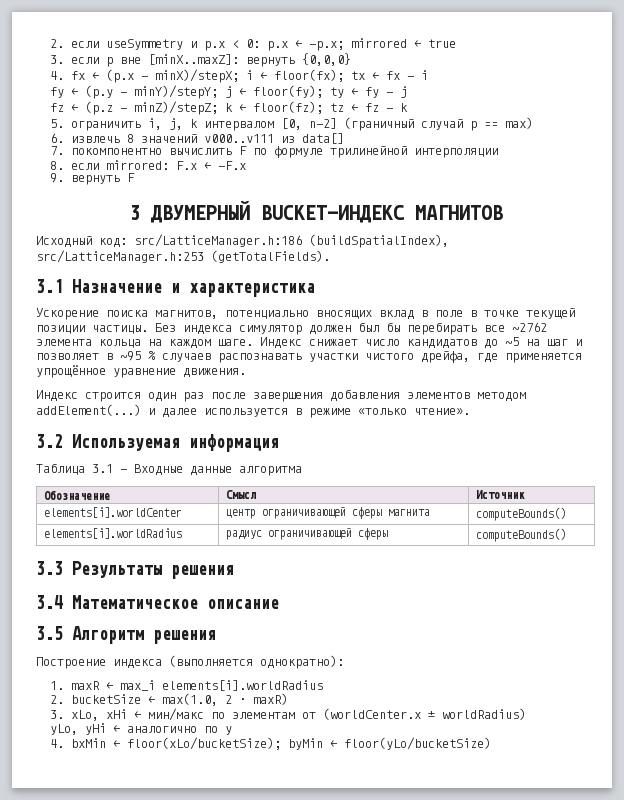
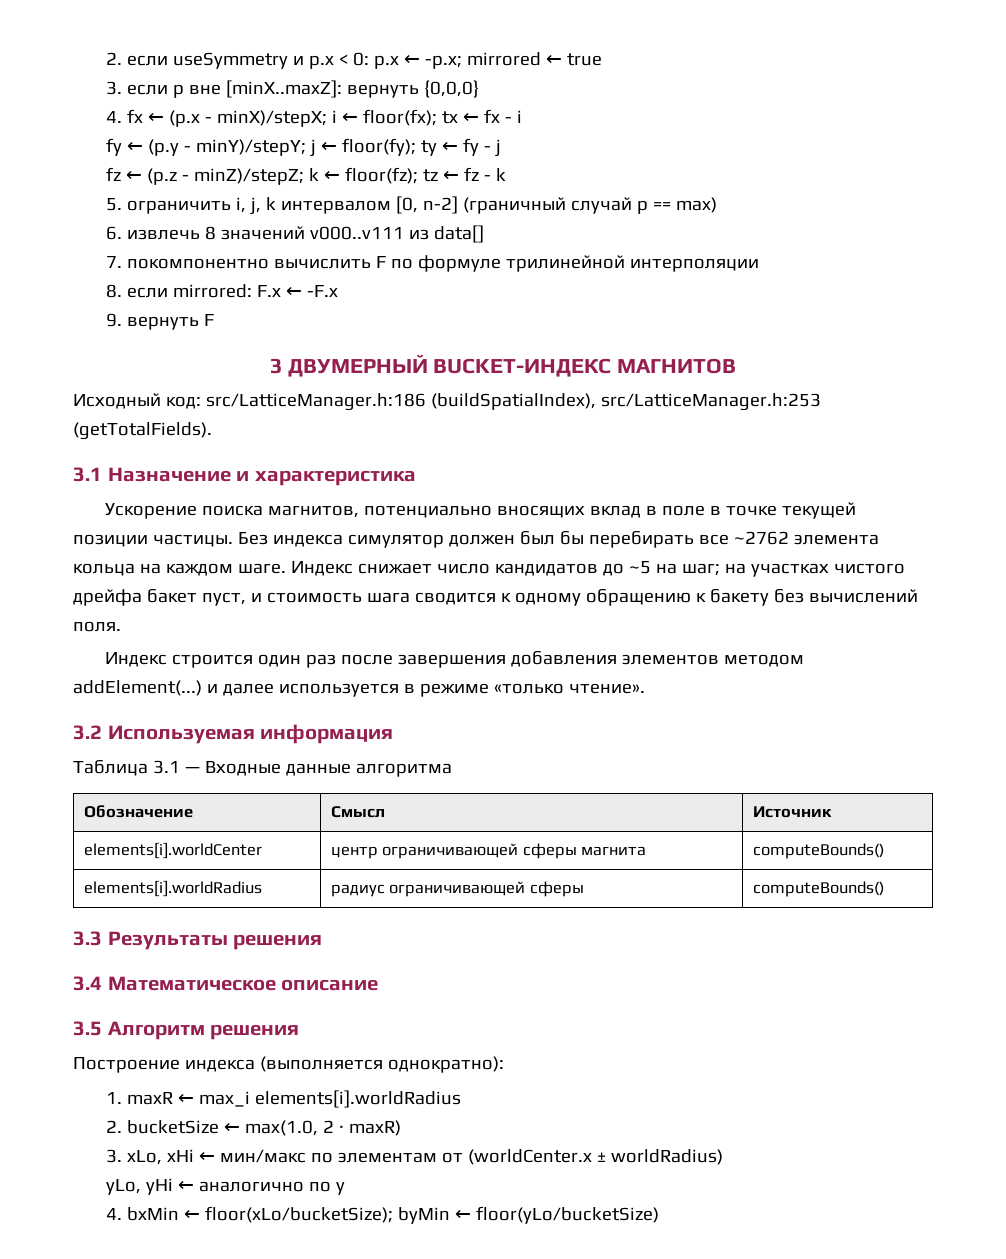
- Индекс снижает число кандидатов до ~5 на шаг и позволяет в ~95 % случаев распознавать участки чистого дрейфа, где применяется упрощённое уравнение движения.
+ Индекс снижает число кандидатов до ~5 на шаг; на участках чистого дрейфа бакет пуст, и стоимость шага сводится к одному обращению к бакету без вычислений поля.

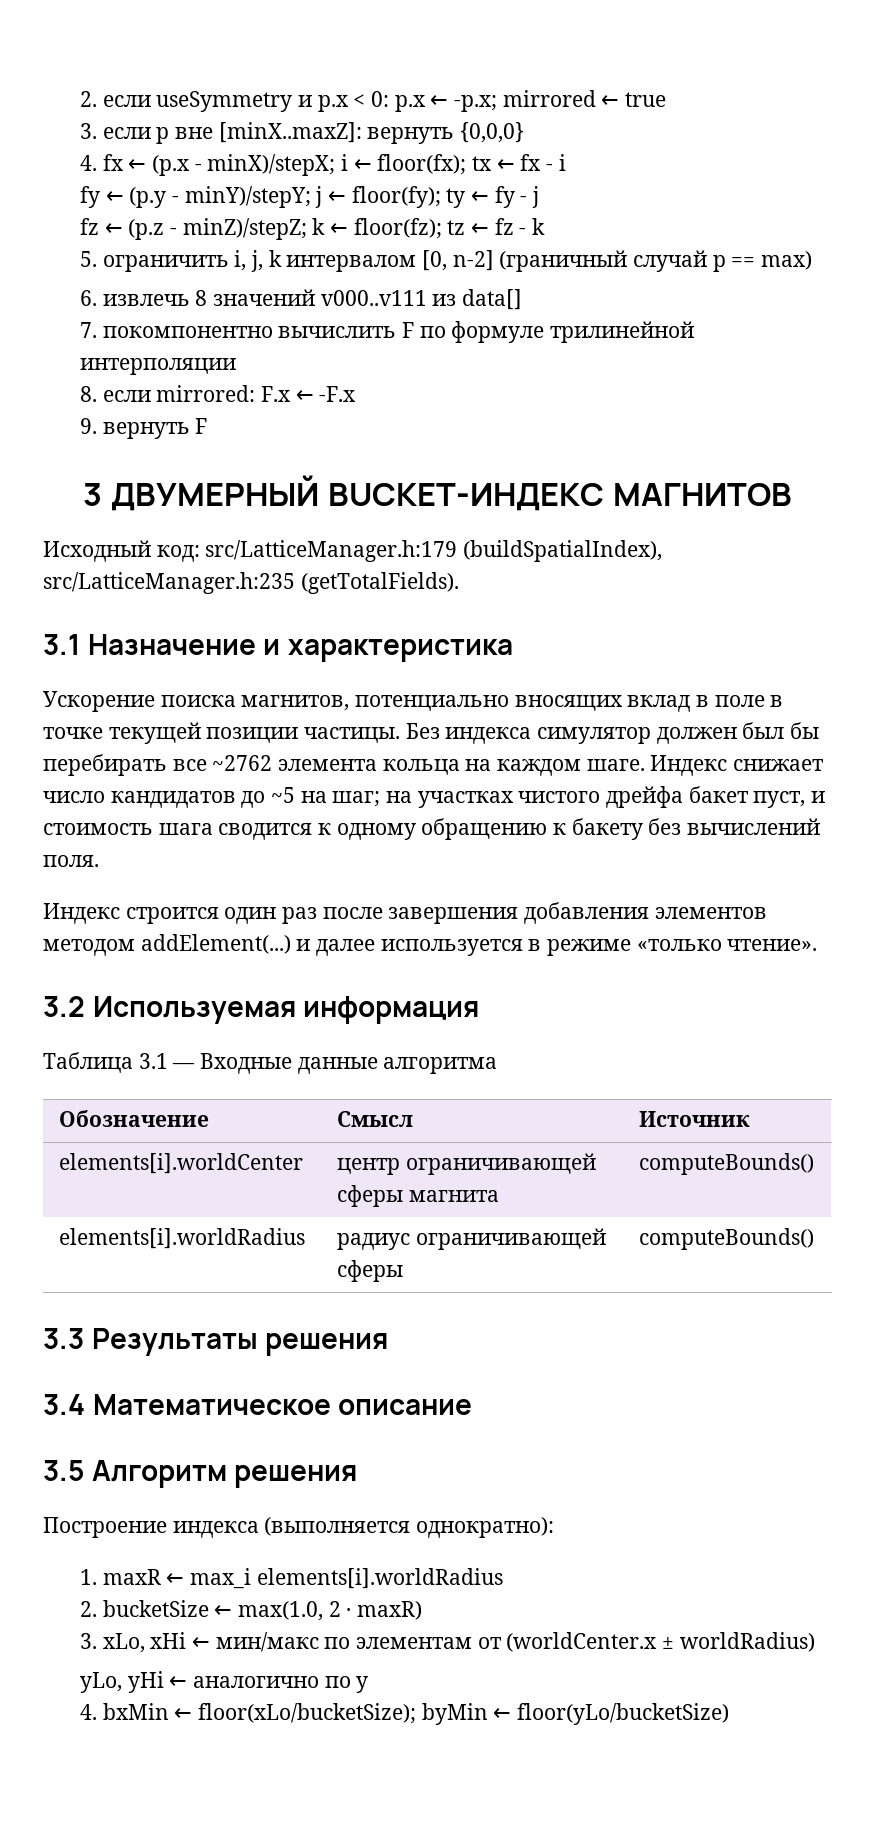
- Исходный код: src/LatticeManager.h:186 (buildSpatialIndex), src/LatticeManager.h:253 (getTotalFields).
+ Исходный код: src/LatticeManager.h:179 (buildSpatialIndex), src/LatticeManager.h:235 (getTotalFields).

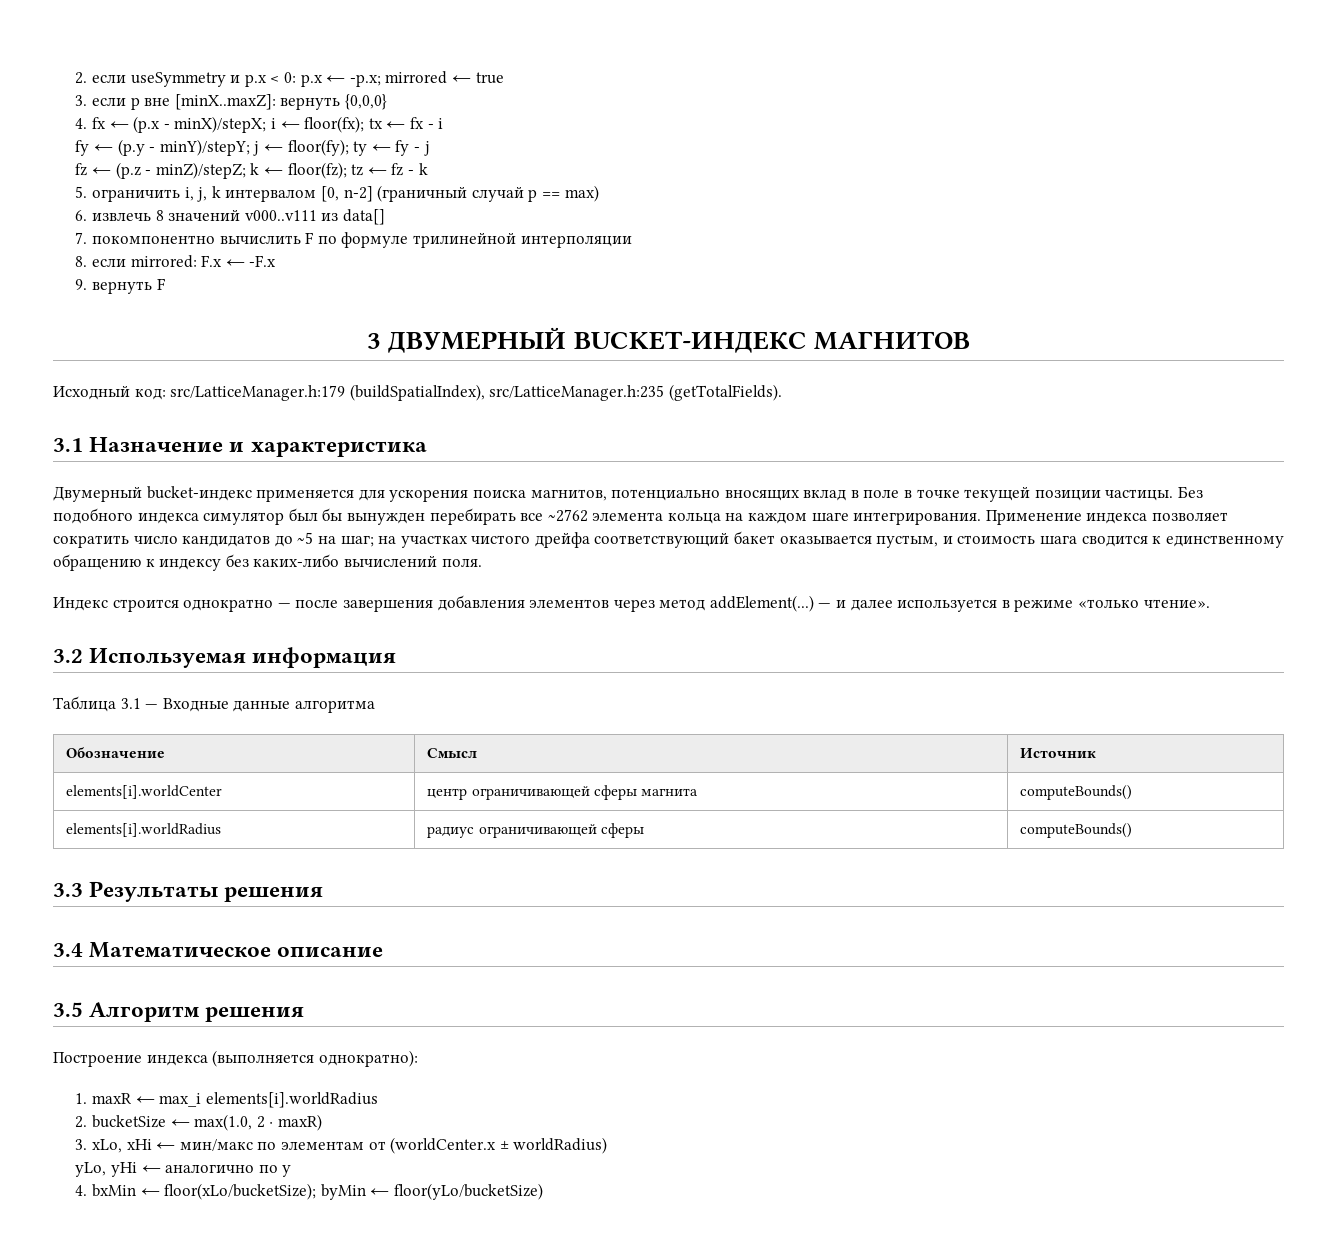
- Ускорение поиска магнитов, потенциально вносящих вклад в поле в точке текущей позиции частицы.
+ Двумерный bucket-индекс применяется для ускорения поиска магнитов, потенциально вносящих вклад в поле в точке текущей позиции частицы.
- Без индекса симулятор должен был бы перебирать все ~2762 элемента кольца на каждом шаге. Индекс снижает число кандидатов до ~5 на шаг; на участках чистого дрейфа бакет пуст, и стоимость шага сводится к одному обращению к бакету без вычислений поля.
+ Без подобного индекса симулятор был бы вынужден перебирать все ~2762 элемента кольца на каждом шаге интегрирования. Применение индекса позволяет сократить число кандидатов до ~5 на шаг; на участках чистого дрейфа соответствующий бакет оказывается пустым, и стоимость шага сводится к единственному обращению к индексу без каких-либо вычислений поля.
- Индекс строится один раз после завершения добавления элементов методом addElement(...) и далее используется в режиме «только чтение».
+ Индекс строится однократно — после завершения добавления элементов через метод addElement(...) — и далее используется в режиме «только чтение».

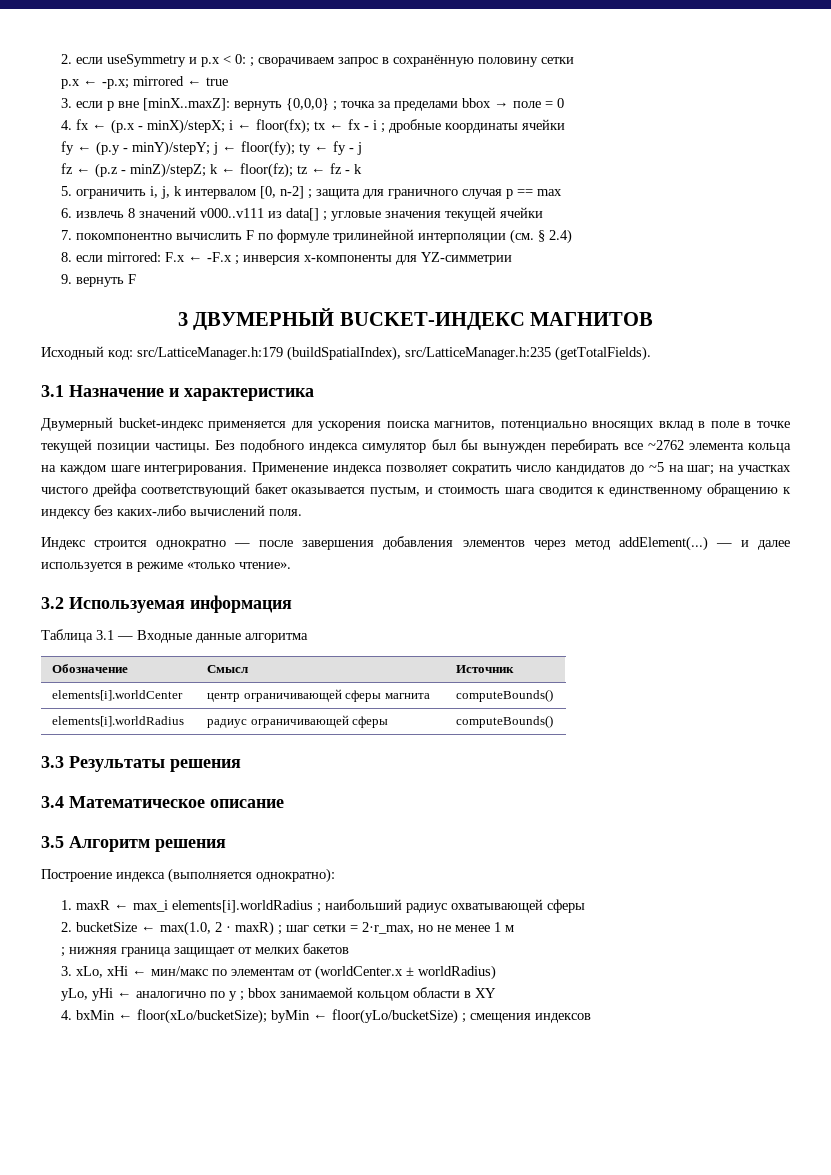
- 2. если useSymmetry и p.x < 0: p.x ← -p.x; mirrored ← true
+ 2. если useSymmetry и p.x < 0: ; сворачиваем запрос в сохранённую половину сетки
+ p.x ← -p.x; mirrored ← true
- 3. если p вне [minX..maxZ]: вернуть {0,0,0}
+ 3. если p вне [minX..maxZ]: вернуть {0,0,0} ; точка за пределами bbox → поле = 0
- 4. fx ← (p.x - minX)/stepX; i ← floor(fx); tx ← fx - i
+ 4. fx ← (p.x - minX)/stepX; i ← floor(fx); tx ← fx - i ; дробные координаты ячейки
- 5. ограничить i, j, k интервалом [0, n-2] (граничный случай p == max)
+ 5. ограничить i, j, k интервалом [0, n-2] ; защита для граничного случая p == max
- 6. извлечь 8 значений v000..v111 из data[]
+ 6. извлечь 8 значений v000..v111 из data[] ; угловые значения текущей ячейки
- 7. покомпонентно вычислить F по формуле трилинейной интерполяции
+ 7. покомпонентно вычислить F по формуле трилинейной интерполяции (см. § 2.4)
- 8. если mirrored: F.x ← -F.x
+ 8. если mirrored: F.x ← -F.x ; инверсия x-компоненты для YZ-симметрии
- 1. maxR ← max_i elements[i].worldRadius
+ 1. maxR ← max_i elements[i].worldRadius ; наибольший радиус охватывающей сферы
- 2. bucketSize ← max(1.0, 2 · maxR)
+ 2. bucketSize ← max(1.0, 2 · maxR) ; шаг сетки = 2·r_max, но не менее 1 м
+ ; нижняя граница защищает от мелких бакетов
- yLo, yHi ← аналогично по y
+ yLo, yHi ← аналогично по y ; bbox занимаемой кольцом области в XY
- 4. bxMin ← floor(xLo/bucketSize); byMin ← floor(yLo/bucketSize)
+ 4. bxMin ← floor(xLo/bucketSize); byMin ← floor(yLo/bucketSize) ; смещения индексов

